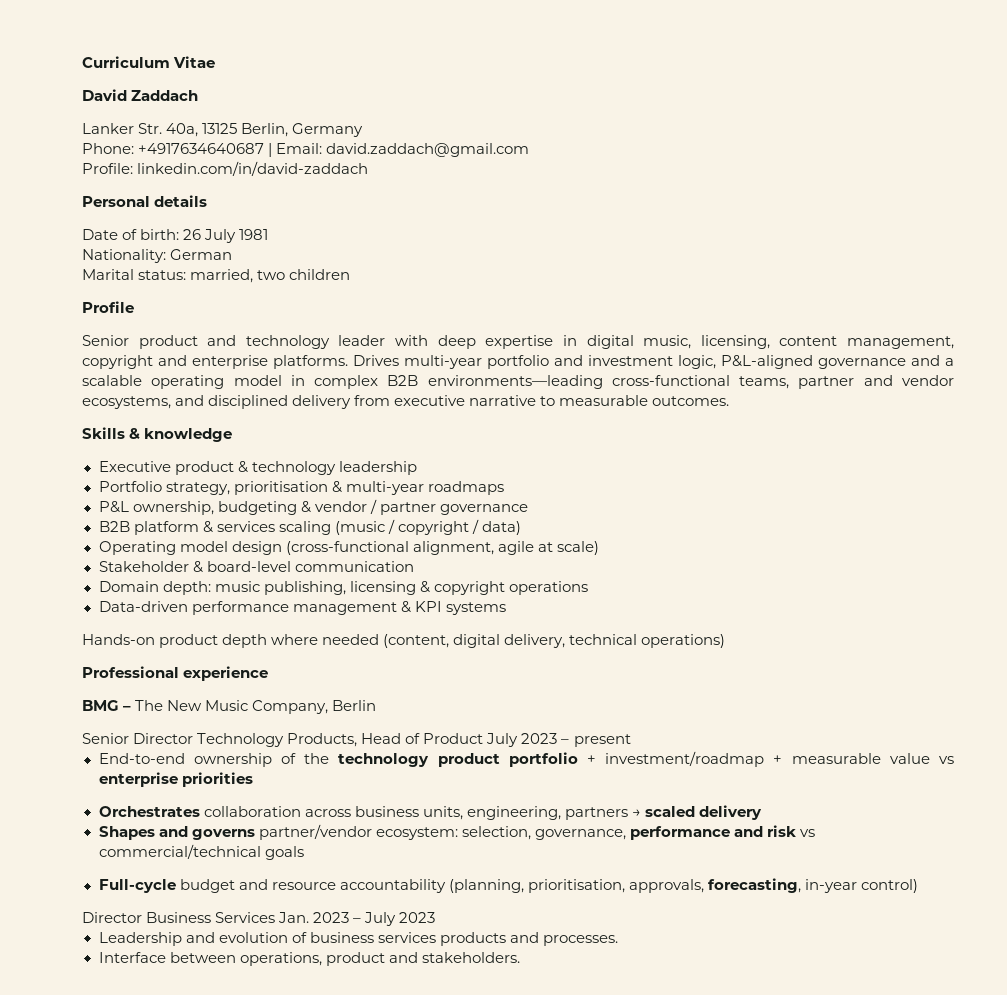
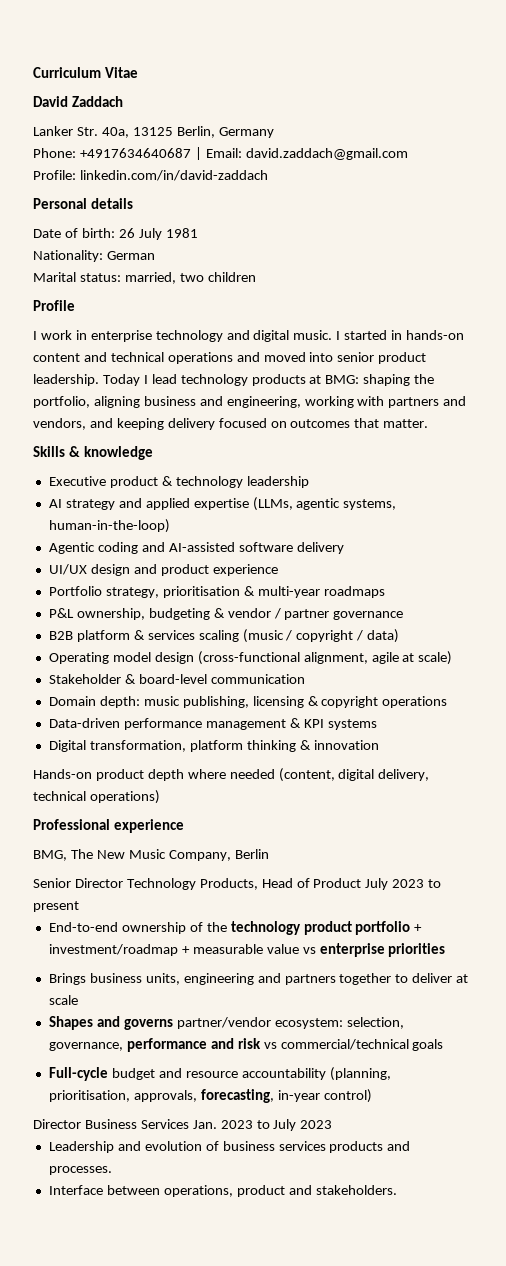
- Senior product and technology leader with deep expertise in digital music, licensing, content management, copyright and enterprise platforms. Drives multi-year portfolio and investment logic, P&L-aligned governance and a scalable operating model in complex B2B environments—leading cross-functional teams, partner and vendor ecosystems, and disciplined delivery from executive narrative to measurable outcomes.
+ I work in enterprise technology and digital music. I started in hands-on content and technical operations and moved into senior product leadership. Today I lead technology products at BMG: shaping the portfolio, aligning business and engineering, working with partners and vendors, and keeping delivery focused on outcomes that matter.
+ AI strategy and applied expertise (LLMs, agentic systems, human-in-the-loop)
+ Agentic coding and AI-assisted software delivery
+ UI/UX design and product experience
+ Digital transformation, platform thinking & innovation
- BMG – The New Music Company, Berlin
+ BMG, The New Music Company, Berlin
- Senior Director Technology Products, Head of Product July 2023 – present
+ Senior Director Technology Products, Head of Product July 2023 to present
- Orchestrates collaboration across business units, engineering, partners → scaled delivery
+ Brings business units, engineering and partners together to deliver at scale
- Director Business Services Jan. 2023 – July 2023
+ Director Business Services Jan. 2023 to July 2023

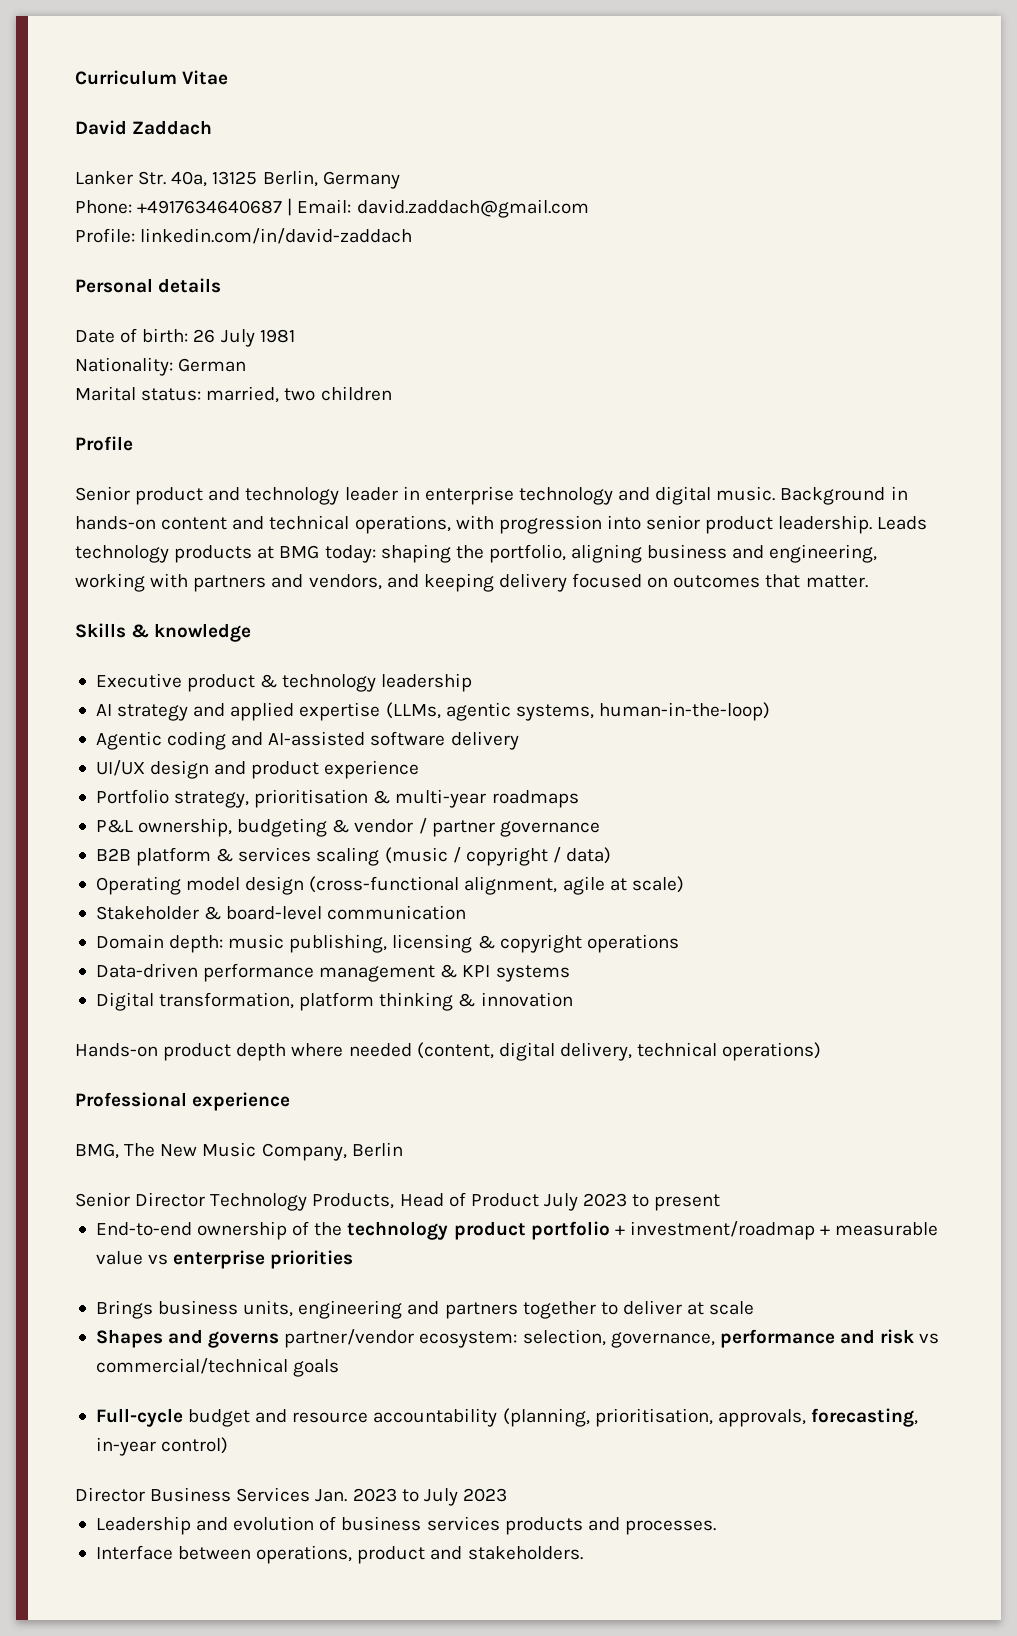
- I work in enterprise technology and digital music.
+ Senior product and technology leader in enterprise technology and digital music.
- I started in hands-on content and technical operations and moved into senior product leadership.
+ Background in hands-on content and technical operations, with progression into senior product leadership.
- Today I lead technology products at BMG: shaping the portfolio, aligning business and engineering, working with partners and vendors, and keeping delivery focused on outcomes that matter.
+ Leads technology products at BMG today: shaping the portfolio, aligning business and engineering, working with partners and vendors, and keeping delivery focused on outcomes that matter.

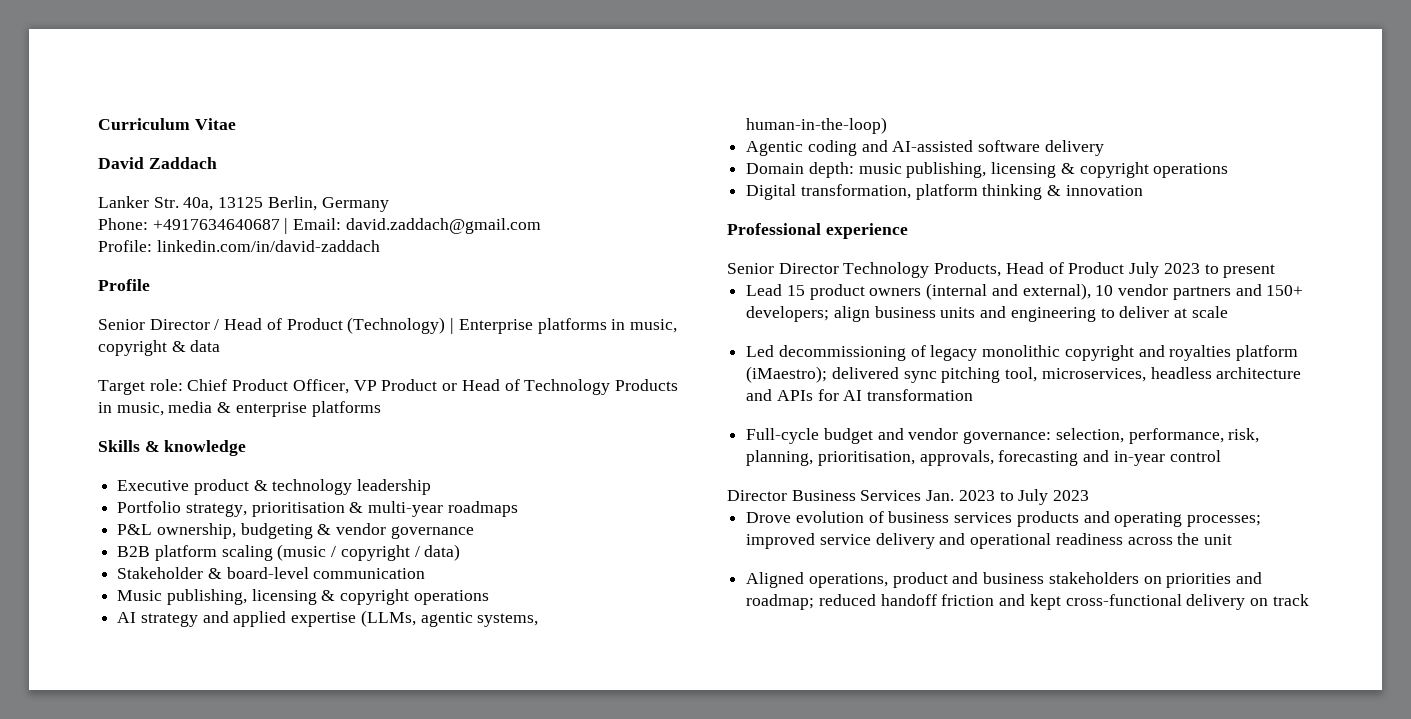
- Personal details
- Date of birth: 26 July 1981
- Nationality: German
- Marital status: married, two children
  Profile
- Senior product and technology leader in enterprise technology and digital music. Background in hands-on content and technical operations, with progression into senior product leadership. Leads technology products at BMG today: shaping the portfolio, aligning business and engineering, working with partners and vendors, and keeping delivery focused on outcomes that matter.
+ Senior Director / Head of Product (Technology) | Enterprise platforms in music, copyright & data
+ Target role: Chief Product Officer, VP Product or Head of Technology Products in music, media & enterprise platforms
+ Portfolio strategy, prioritisation & multi-year roadmaps
+ P&L ownership, budgeting & vendor governance
+ B2B platform scaling (music / copyright / data)
+ Stakeholder & board-level communication
+ Music publishing, licensing & copyright operations
- UI/UX design and product experience
- Portfolio strategy, prioritisation & multi-year roadmaps
- P&L ownership, budgeting & vendor / partner governance
- B2B platform & services scaling (music / copyright / data)
- Operating model design (cross-functional alignment, agile at scale)
- Stakeholder & board-level communication
- Data-driven performance management & KPI systems
- Hands-on product depth where needed (content, digital delivery, technical operations)
  Professional experience
- BMG, The New Music Company, Berlin
- End-to-end ownership of the technology product portfolio + investment/roadmap + measurable value vs enterprise priorities
- Brings business units, engineering and partners together to deliver at scale
- Shapes and governs partner/vendor ecosystem: selection, governance, performance and risk vs commercial/technical goals
- Full-cycle budget and resource accountability (planning, prioritisation, approvals, forecasting, in-year control)
+ Lead 15 product owners (internal and external), 10 vendor partners and 150+ developers; align business units and engineering to deliver at scale
+ Led decommissioning of legacy monolithic copyright and royalties platform (iMaestro); delivered sync pitching tool, microservices, headless architecture and APIs for AI transformation
+ Full-cycle budget and vendor governance: selection, performance, risk, planning, prioritisation, approvals, forecasting and in-year control
- Leadership and evolution of business services products and processes.
- Interface between operations, product and stakeholders.
+ Drove evolution of business services products and operating processes; improved service delivery and operational readiness across the unit
+ Aligned operations, product and business stakeholders on priorities and roadmap; reduced handoff friction and kept cross-functional delivery on track

